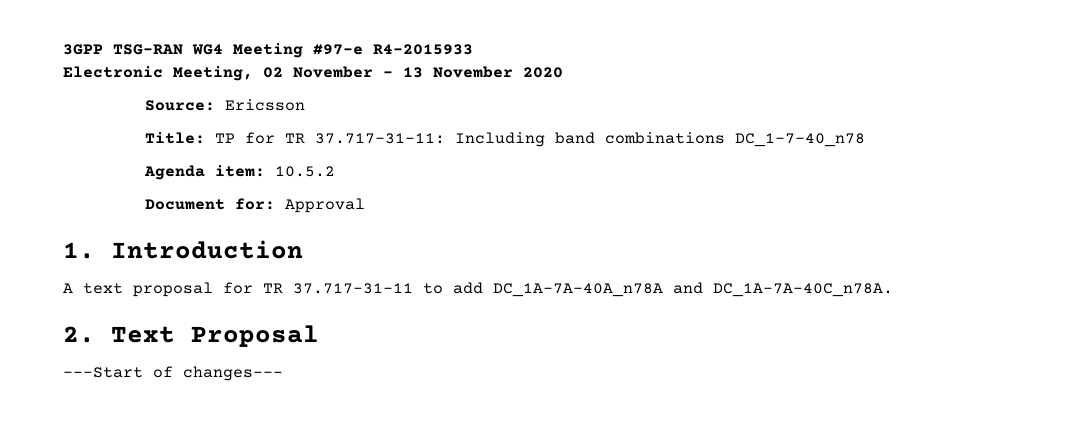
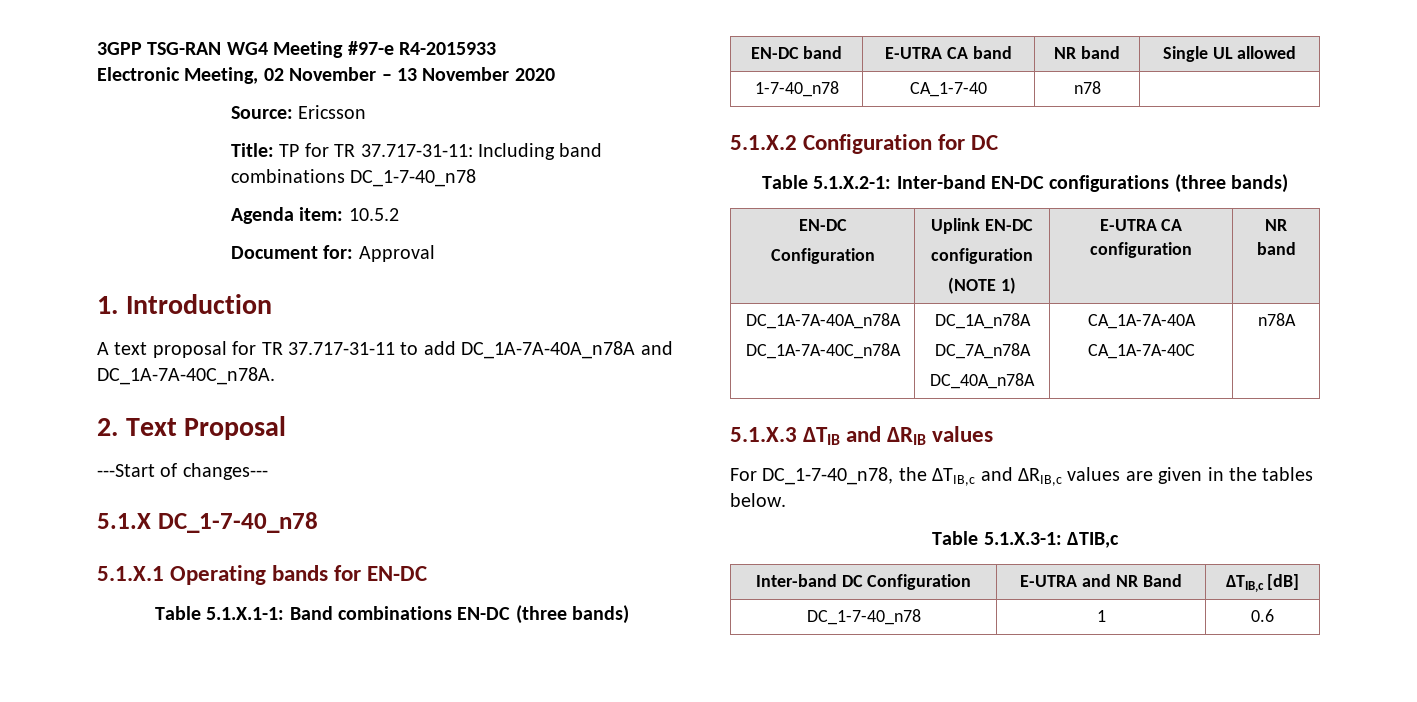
+ 5.1.X DC_1-7-40_n78
+ 5.1.X.1 Operating bands for EN-DC
+ Table 5.1.X.1-1: Band combinations EN-DC (three bands)
+ EN-DC band | E-UTRA CA band | NR band | Single UL allowed
+ 1-7-40_n78 | CA_1-7-40 | n78 |
+ 5.1.X.2 Configuration for DC
+ Table 5.1.X.2-1: Inter-band EN-DC configurations (three bands)
+ EN-DC
+ Configuration | Uplink EN-DC
+ configuration
+ (NOTE 1) | E-UTRA CA configuration | NR band
+ DC_1A-7A-40A_n78A
+ DC_1A-7A-40C_n78A | DC_1A_n78A
+ DC_7A_n78A
+ DC_40A_n78A | CA_1A-7A-40A
+ CA_1A-7A-40C | n78A
+ 5.1.X.3 ∆TIB and ∆RIB values
+ For DC_1-7-40_n78, the ΔTIB,c and ΔRIB,c values are given in the tables below.
+ Table 5.1.X.3-1: ΔTIB,c
+ Inter-band DC Configuration | E-UTRA and NR Band | ΔTIB,c [dB]
+ DC_1-7-40_n78 | 1 | 0.6

